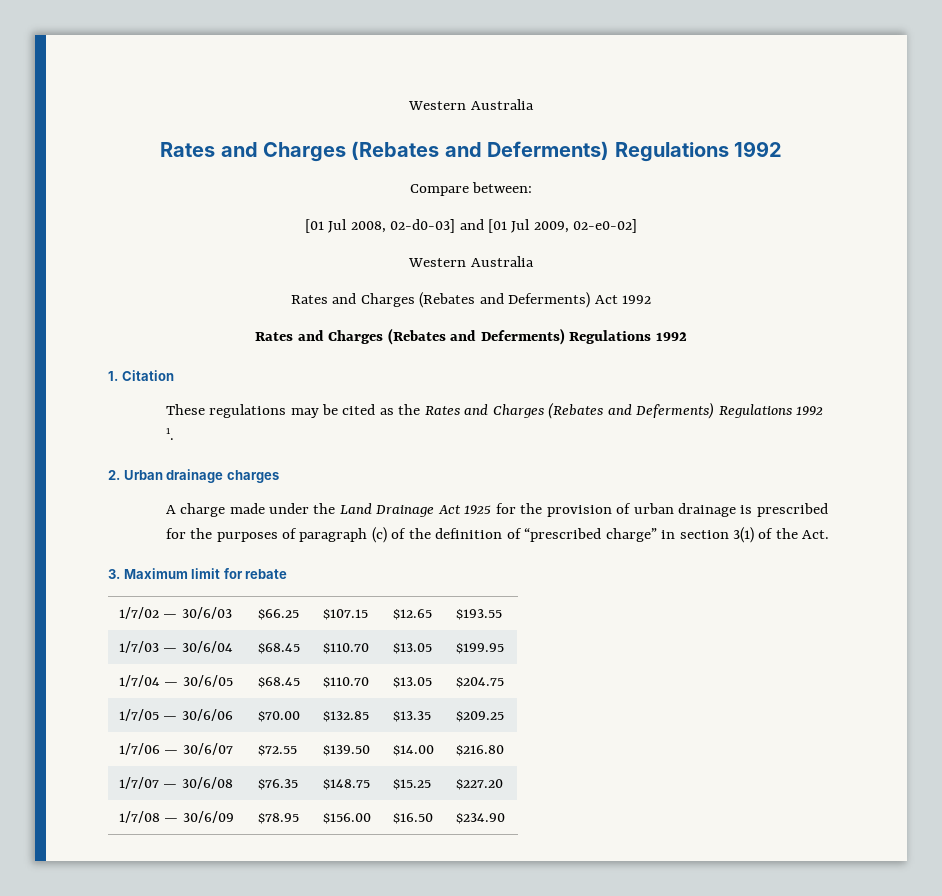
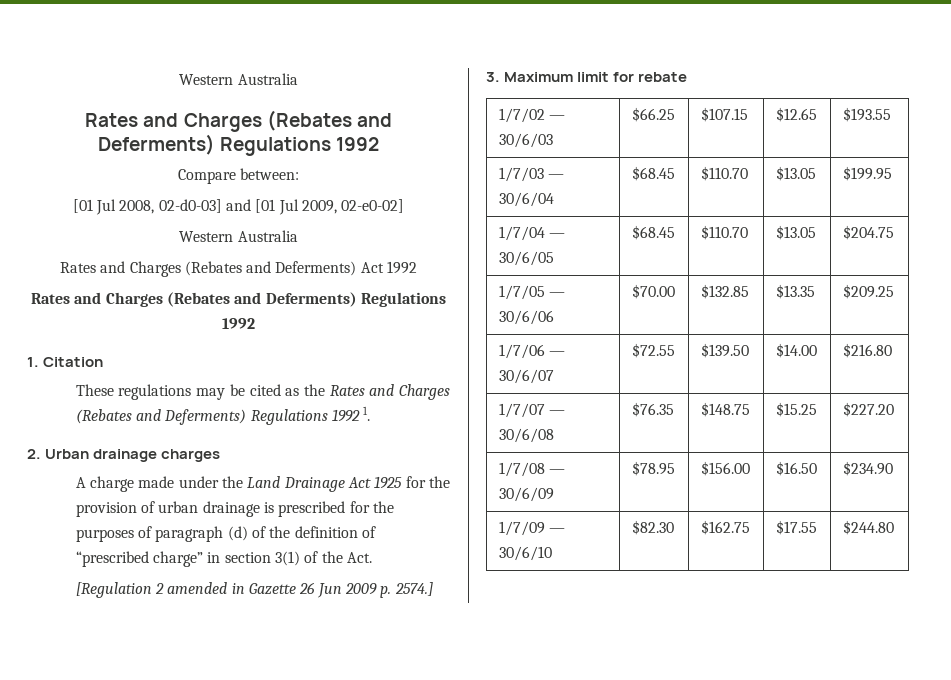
- A charge made under the Land Drainage Act 1925 for the provision of urban drainage is prescribed for the purposes of paragraph (c) of the definition of “prescribed charge” in section 3(1) of the Act.
+ A charge made under the Land Drainage Act 1925 for the provision of urban drainage is prescribed for the purposes of paragraph (d) of the definition of “prescribed charge” in section 3(1) of the Act.
+ [Regulation 2 amended in Gazette 26 Jun 2009 p. 2574.]
+ 1/7/09 — 30/6/10 | $82.30 | $162.75 | $17.55 | $244.80

